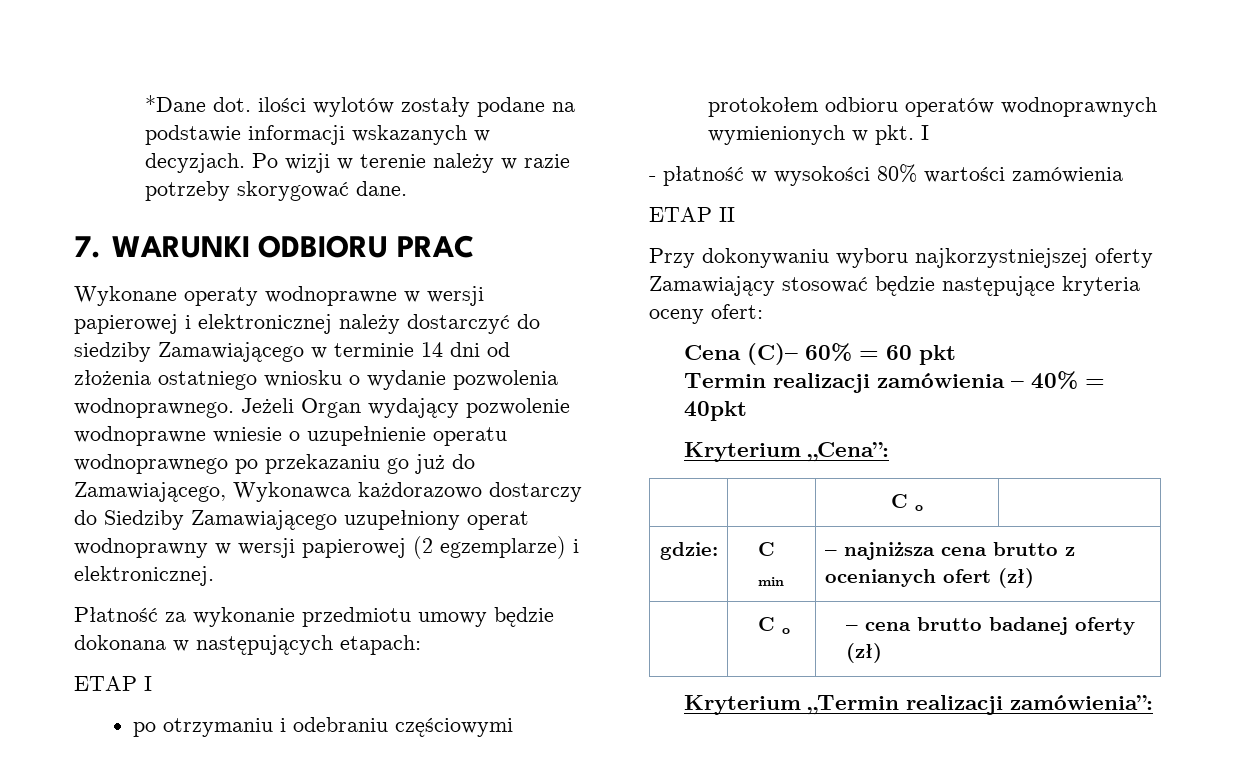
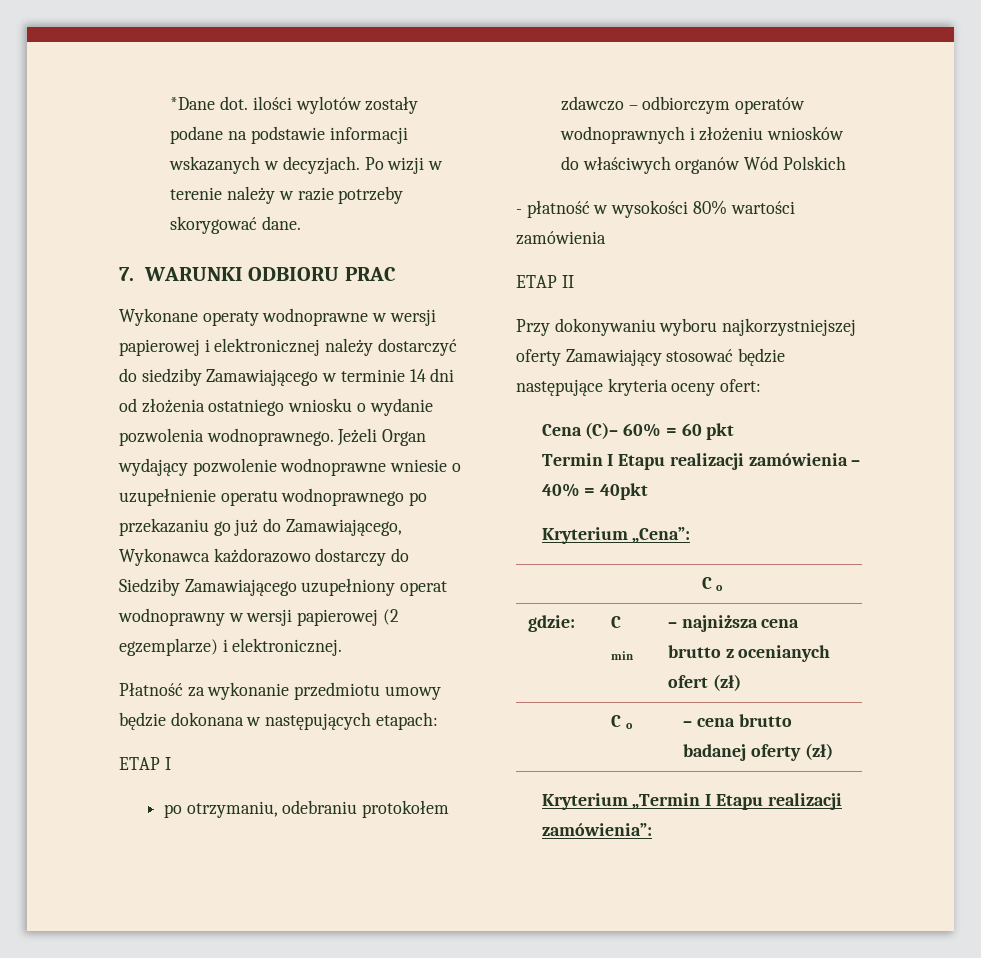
- po otrzymaniu i odebraniu częściowymi protokołem odbioru operatów wodnoprawnych wymienionych w pkt. I
+ po otrzymaniu, odebraniu protokołem zdawczo – odbiorczym operatów wodnoprawnych i złożeniu wniosków do właściwych organów Wód Polskich
- Termin realizacji zamówienia – 40% = 40pkt
+ Termin I Etapu realizacji zamówienia – 40% = 40pkt
- Kryterium „Termin realizacji zamówienia”:
+ Kryterium „Termin I Etapu realizacji zamówienia”:

